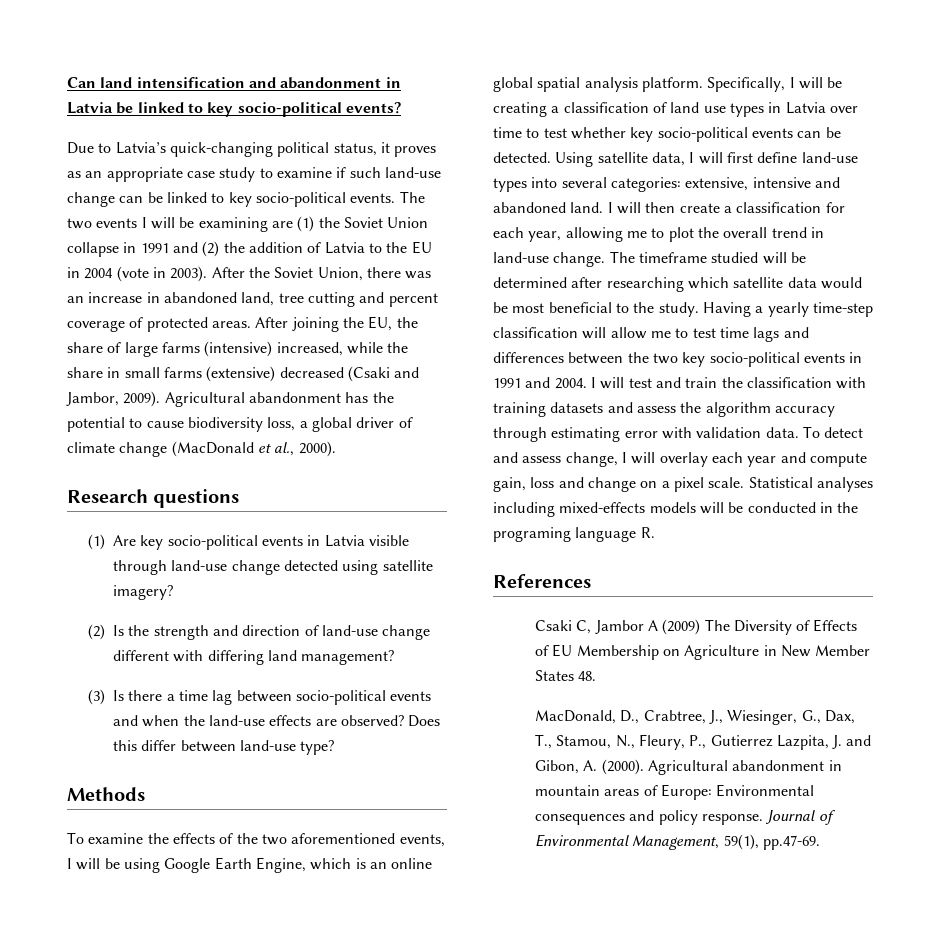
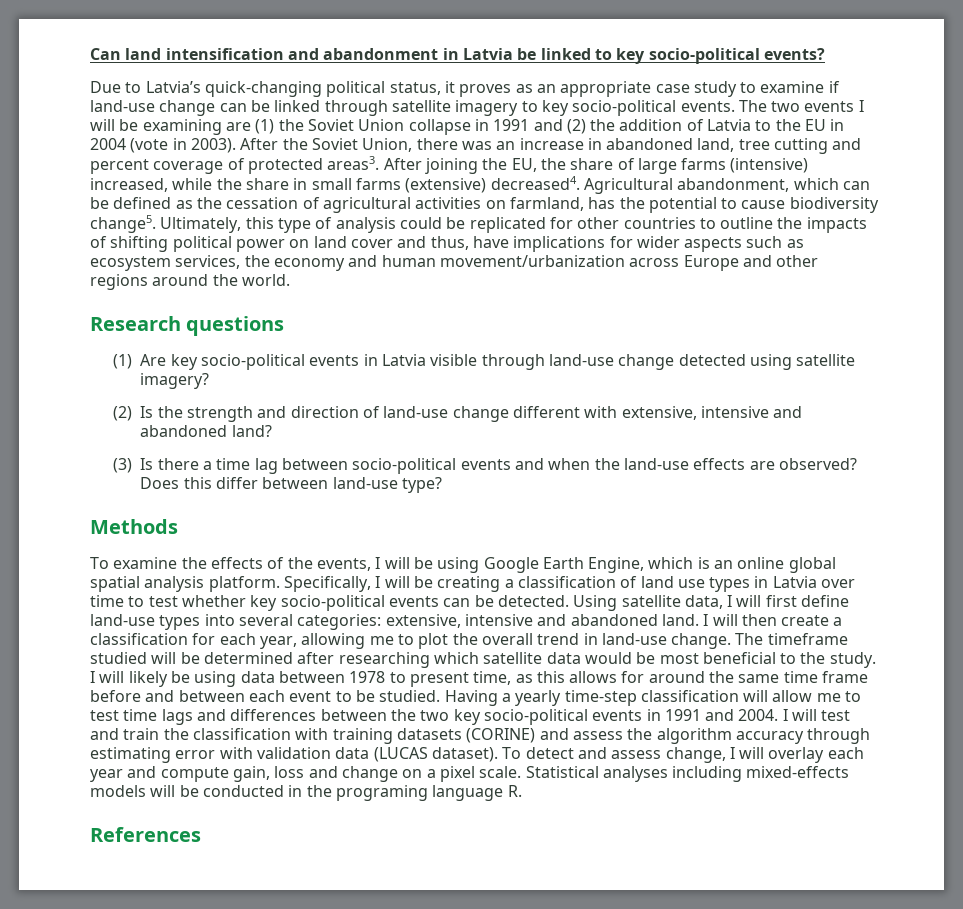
- Due to Latvia’s quick-changing political status, it proves as an appropriate case study to examine if such land-use change can be linked to key socio-political events.
+ Due to Latvia’s quick-changing political status, it proves as an appropriate case study to examine if land-use change can be linked through satellite imagery to key socio-political events.
- After the Soviet Union, there was an increase in abandoned land, tree cutting and percent coverage of protected areas.
+ After the Soviet Union, there was an increase in abandoned land, tree cutting and percent coverage of protected areas3.
- After joining the EU, the share of large farms (intensive) increased, while the share in small farms (extensive) decreased (Csaki and Jambor, 2009). Agricultural abandonment has the potential to cause biodiversity loss, a global driver of climate change (MacDonald et al., 2000).
+ After joining the EU, the share of large farms (intensive) increased, while the share in small farms (extensive) decreased4. Agricultural abandonment, which can be defined as the cessation of agricultural activities on farmland, has the potential to cause biodiversity change5. Ultimately, this type of analysis could be replicated for other countries to outline the impacts of shifting political power on land cover and thus, have implications for wider aspects such as ecosystem services, the economy and human movement/urbanization across Europe and other regions around the world.
- (2) Is the strength and direction of land-use change different with differing land management?
+ (2) Is the strength and direction of land-use change different with extensive, intensive and abandoned land?
- To examine the effects of the two aforementioned events, I will be using Google Earth Engine, which is an online global spatial analysis platform.
+ To examine the effects of the events, I will be using Google Earth Engine, which is an online global spatial analysis platform.
+ I will likely be using data between 1978 to present time, as this allows for around the same time frame before and between each event to be studied.
- I will test and train the classification with training datasets and assess the algorithm accuracy through estimating error with validation data.
+ I will test and train the classification with training datasets (CORINE) and assess the algorithm accuracy through estimating error with validation data (LUCAS dataset).
- Csaki C, Jambor A (2009) The Diversity of Effects of EU Membership on Agriculture in New Member States 48.
- MacDonald, D., Crabtree, J., Wiesinger, G., Dax, T., Stamou, N., Fleury, P., Gutierrez Lazpita, J. and Gibon, A. (2000). Agricultural abandonment in mountain areas of Europe: Environmental consequences and policy response. Journal of Environmental Management, 59(1), pp.47-69.

